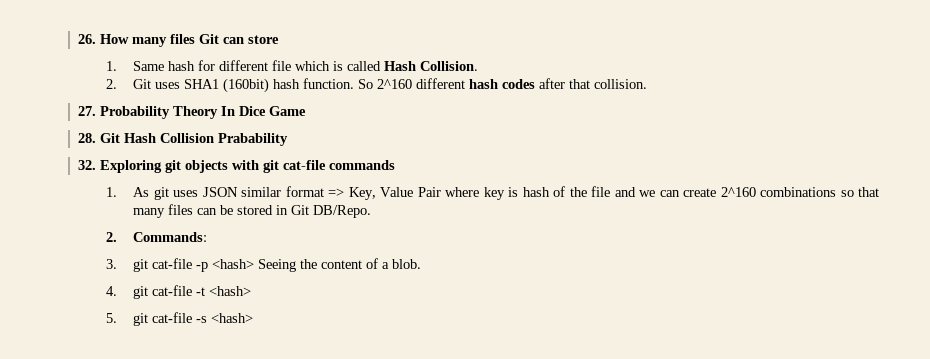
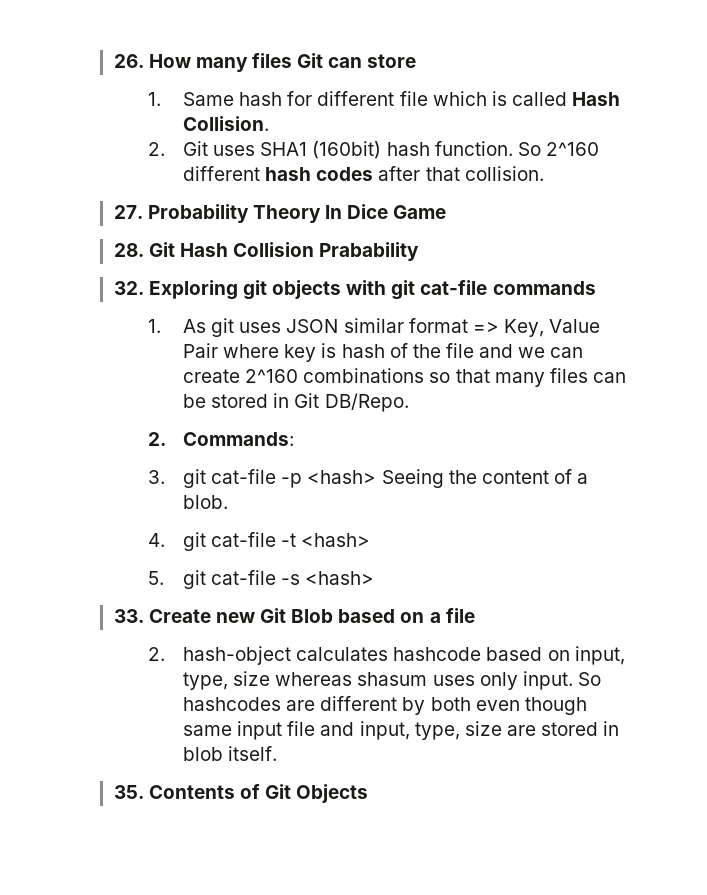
+ 33. Create new Git Blob based on a file
+ 2. hash-object calculates hashcode based on input, type, size whereas shasum uses only input. So hashcodes are different by both even though same input file and input, type, size are stored in blob itself.
+ 35. Contents of Git Objects

